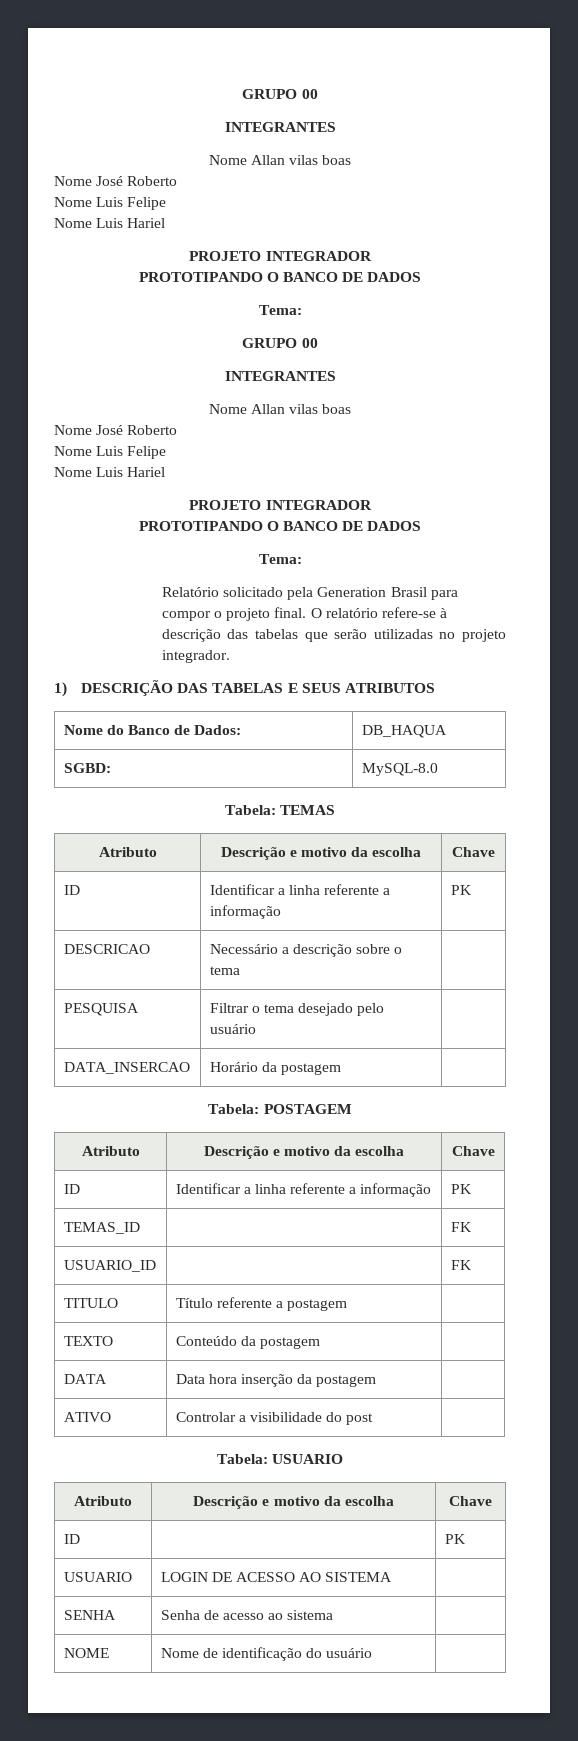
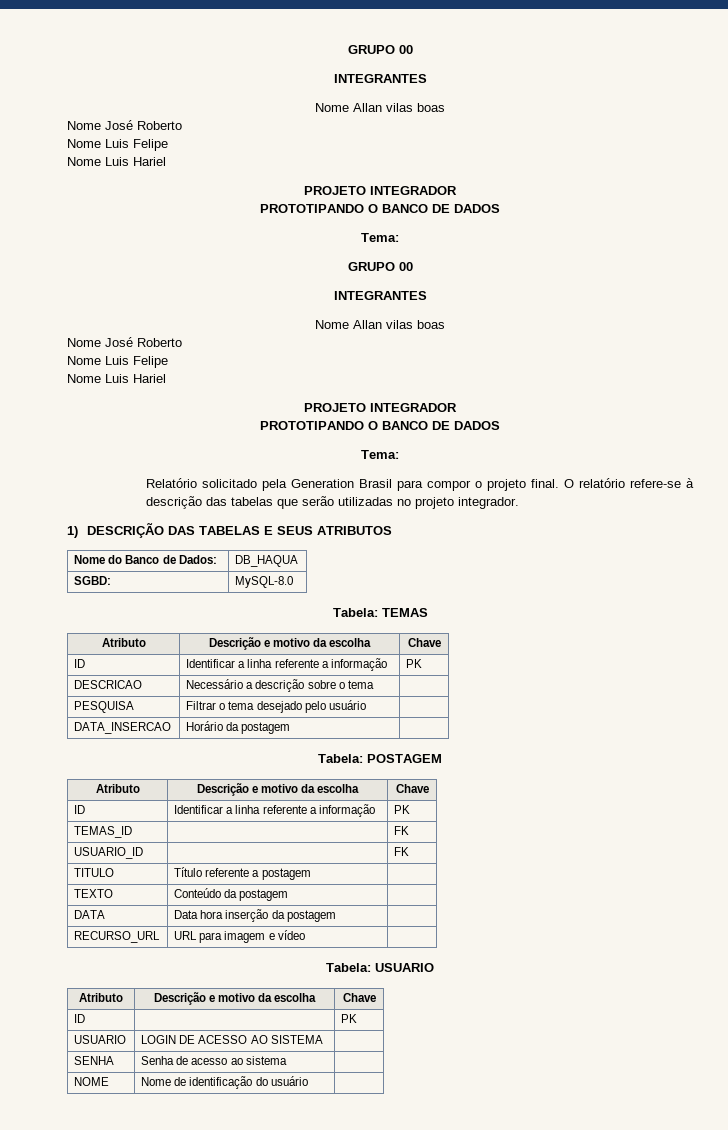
- ATIVO | Controlar a visibilidade do post |
+ RECURSO_URL | URL para imagem e vídeo |

